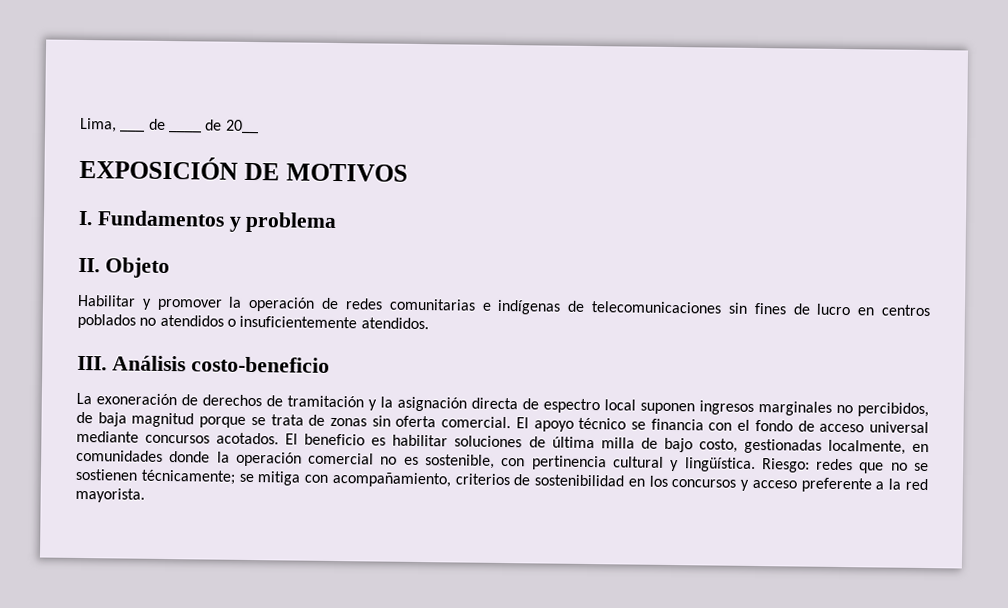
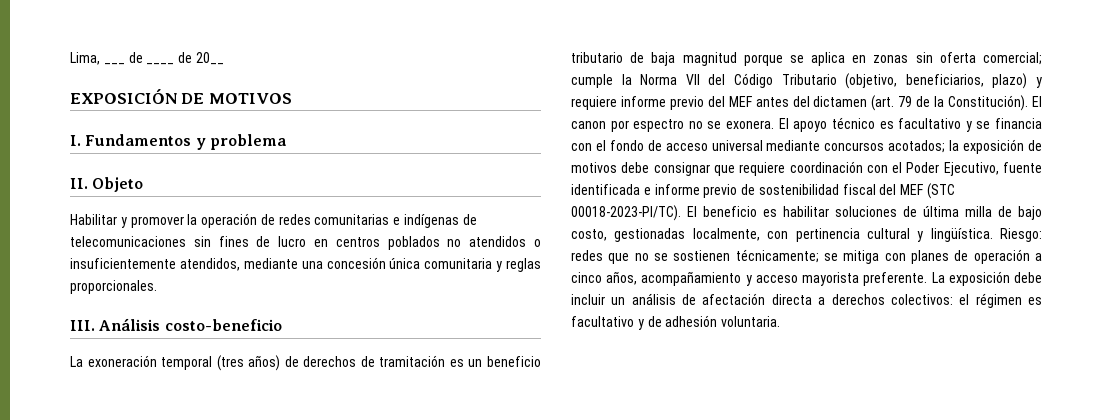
- Habilitar y promover la operación de redes comunitarias e indígenas de telecomunicaciones sin fines de lucro en centros poblados no atendidos o insuficientemente atendidos.
+ Habilitar y promover la operación de redes comunitarias e indígenas de telecomunicaciones sin fines de lucro en centros poblados no atendidos o insuficientemente atendidos, mediante una concesión única comunitaria y reglas proporcionales.
- La exoneración de derechos de tramitación y la asignación directa de espectro local suponen ingresos marginales no percibidos, de baja magnitud porque se trata de zonas sin oferta comercial. El apoyo técnico se financia con el fondo de acceso universal mediante concursos acotados.
+ La exoneración temporal (tres años) de derechos de tramitación es un beneficio tributario de baja magnitud porque se aplica en zonas sin oferta comercial; cumple la Norma VII del Código Tributario (objetivo, beneficiarios, plazo) y requiere informe previo del MEF antes del dictamen (art. 79 de la Constitución). El canon por espectro no se exonera. El apoyo técnico es facultativo y se financia con el fondo de acceso universal mediante concursos acotados; la exposición de motivos debe consignar que requiere coordinación con el Poder Ejecutivo, fuente identificada e informe previo de sostenibilidad fiscal del MEF (STC 00018-2023-PI/TC).
- El beneficio es habilitar soluciones de última milla de bajo costo, gestionadas localmente, en comunidades donde la operación comercial no es sostenible, con pertinencia cultural y lingüística.
+ El beneficio es habilitar soluciones de última milla de bajo costo, gestionadas localmente, con pertinencia cultural y lingüística.
- Riesgo: redes que no se sostienen técnicamente; se mitiga con acompañamiento, criterios de sostenibilidad en los concursos y acceso preferente a la red mayorista.
+ Riesgo: redes que no se sostienen técnicamente; se mitiga con planes de operación a cinco años, acompañamiento y acceso mayorista preferente. La exposición debe incluir un análisis de afectación directa a derechos colectivos: el régimen es facultativo y de adhesión voluntaria.

